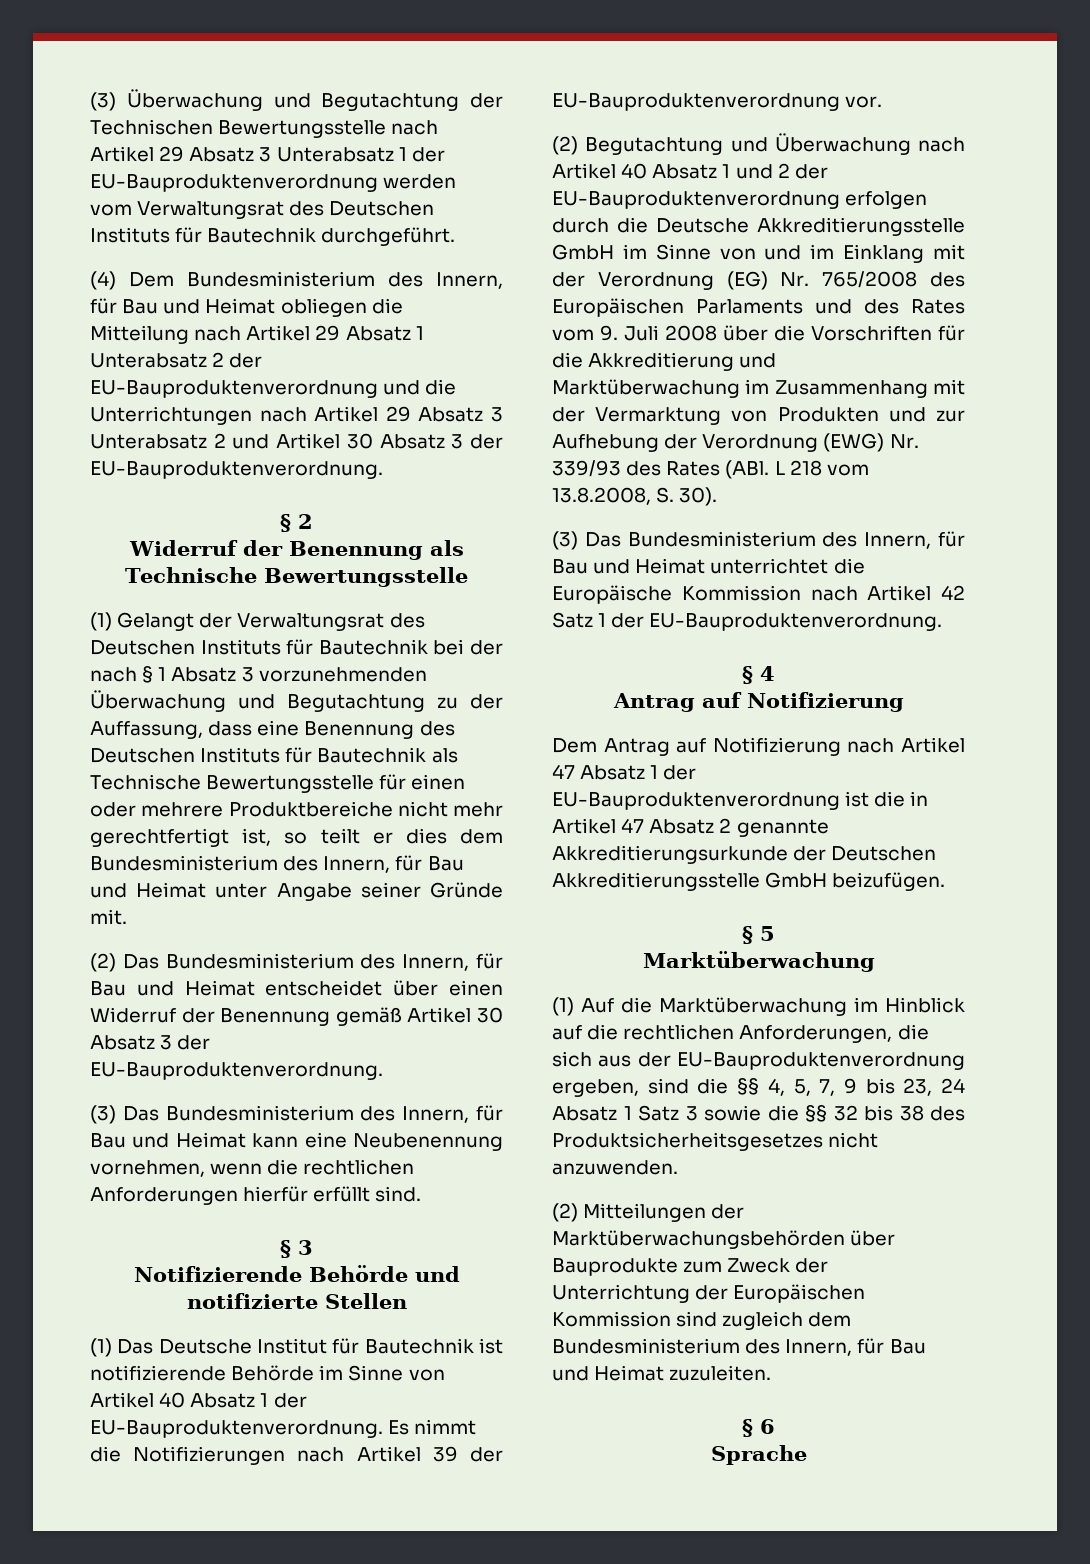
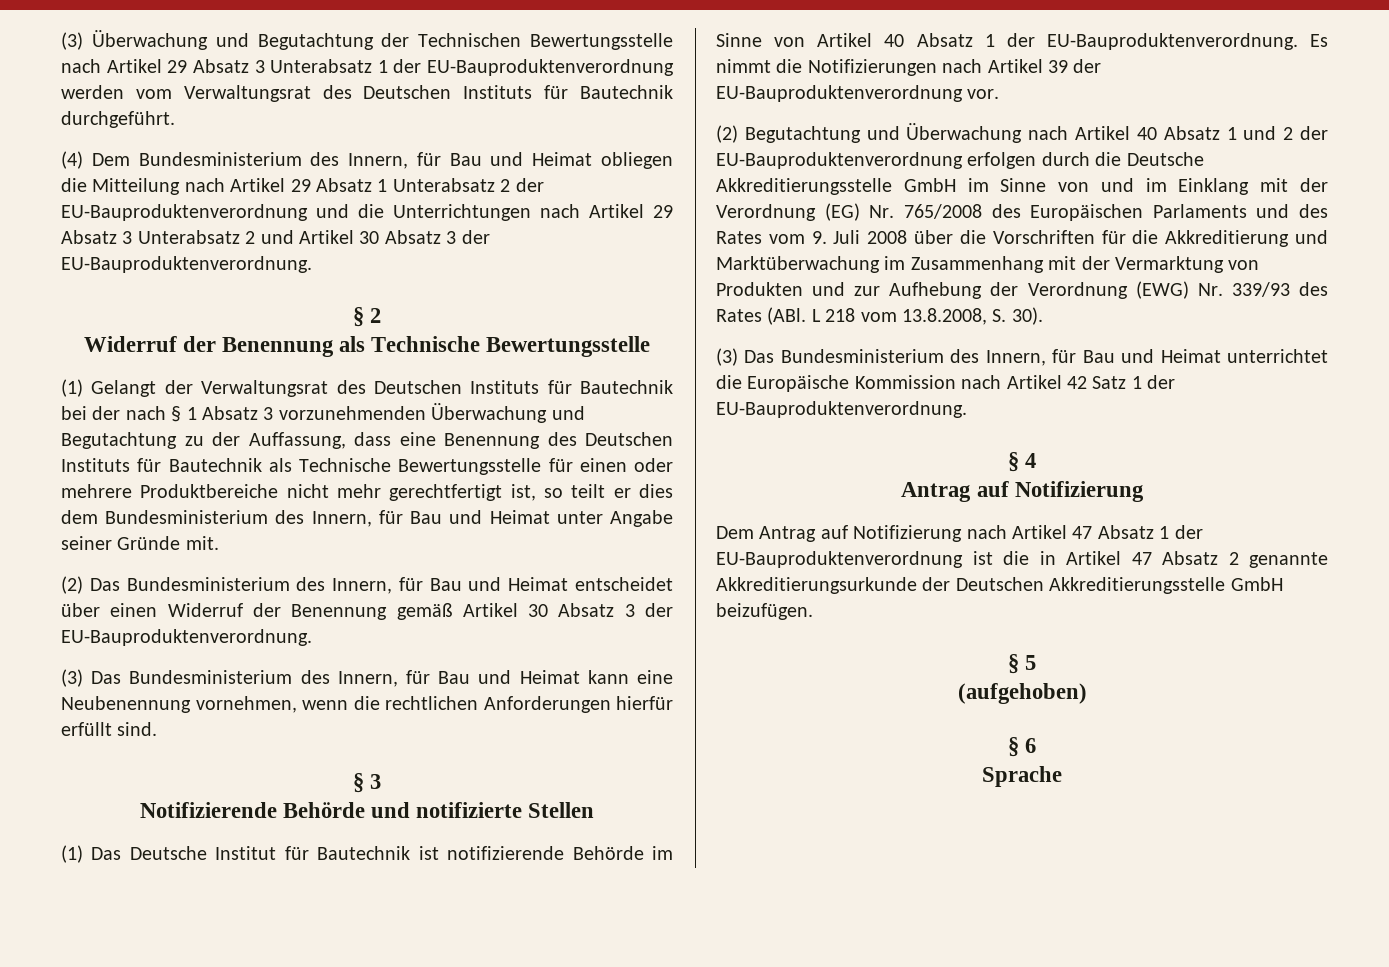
  § 5
- Marktüberwachung
- (1) Auf die Marktüberwachung im Hinblick auf die rechtlichen Anforderungen, die sich aus der EU-Bauproduktenverordnung ergeben, sind die §§ 4, 5, 7, 9 bis 23, 24 Absatz 1 Satz 3 sowie die §§ 32 bis 38 des Produktsicherheitsgesetzes nicht anzuwenden.
- (2) Mitteilungen der Marktüberwachungsbehörden über Bauprodukte zum Zweck der Unterrichtung der Europäischen Kommission sind zugleich dem Bundesministerium des Innern, für Bau und Heimat zuzuleiten.
+ (aufgehoben)

